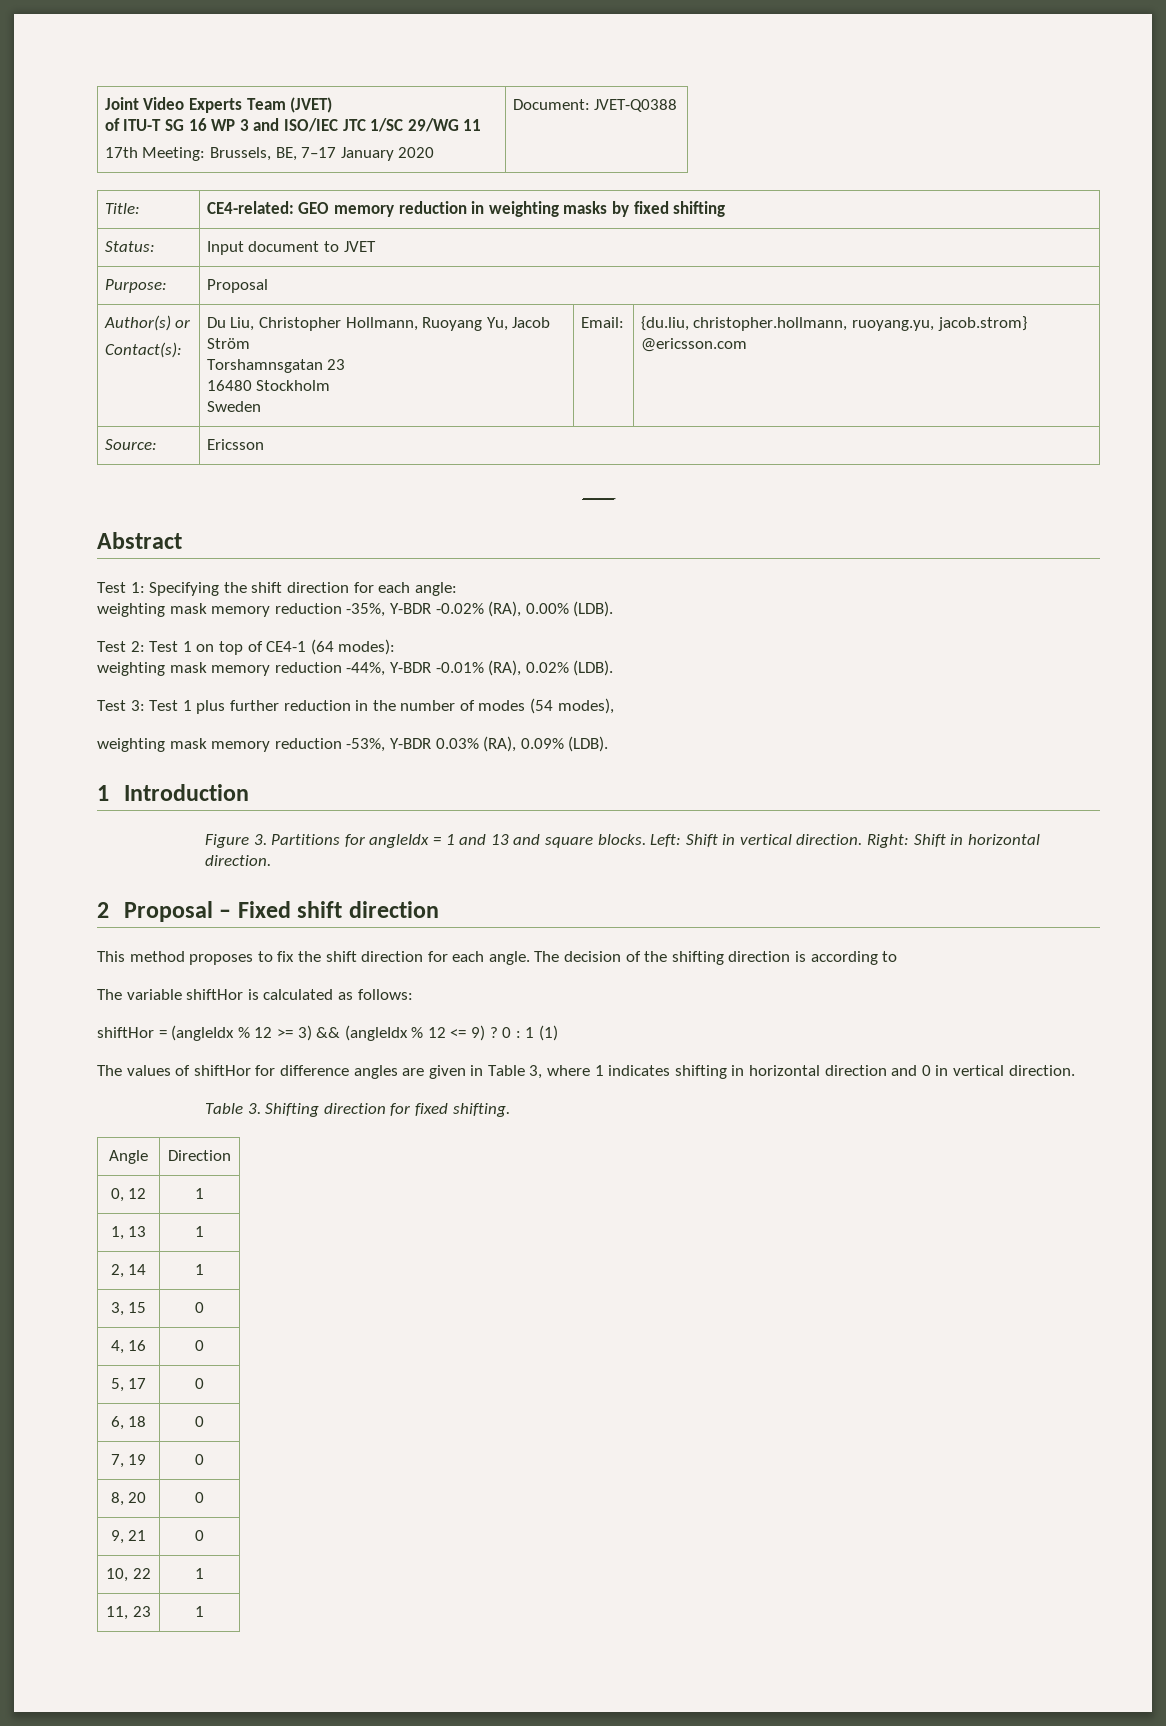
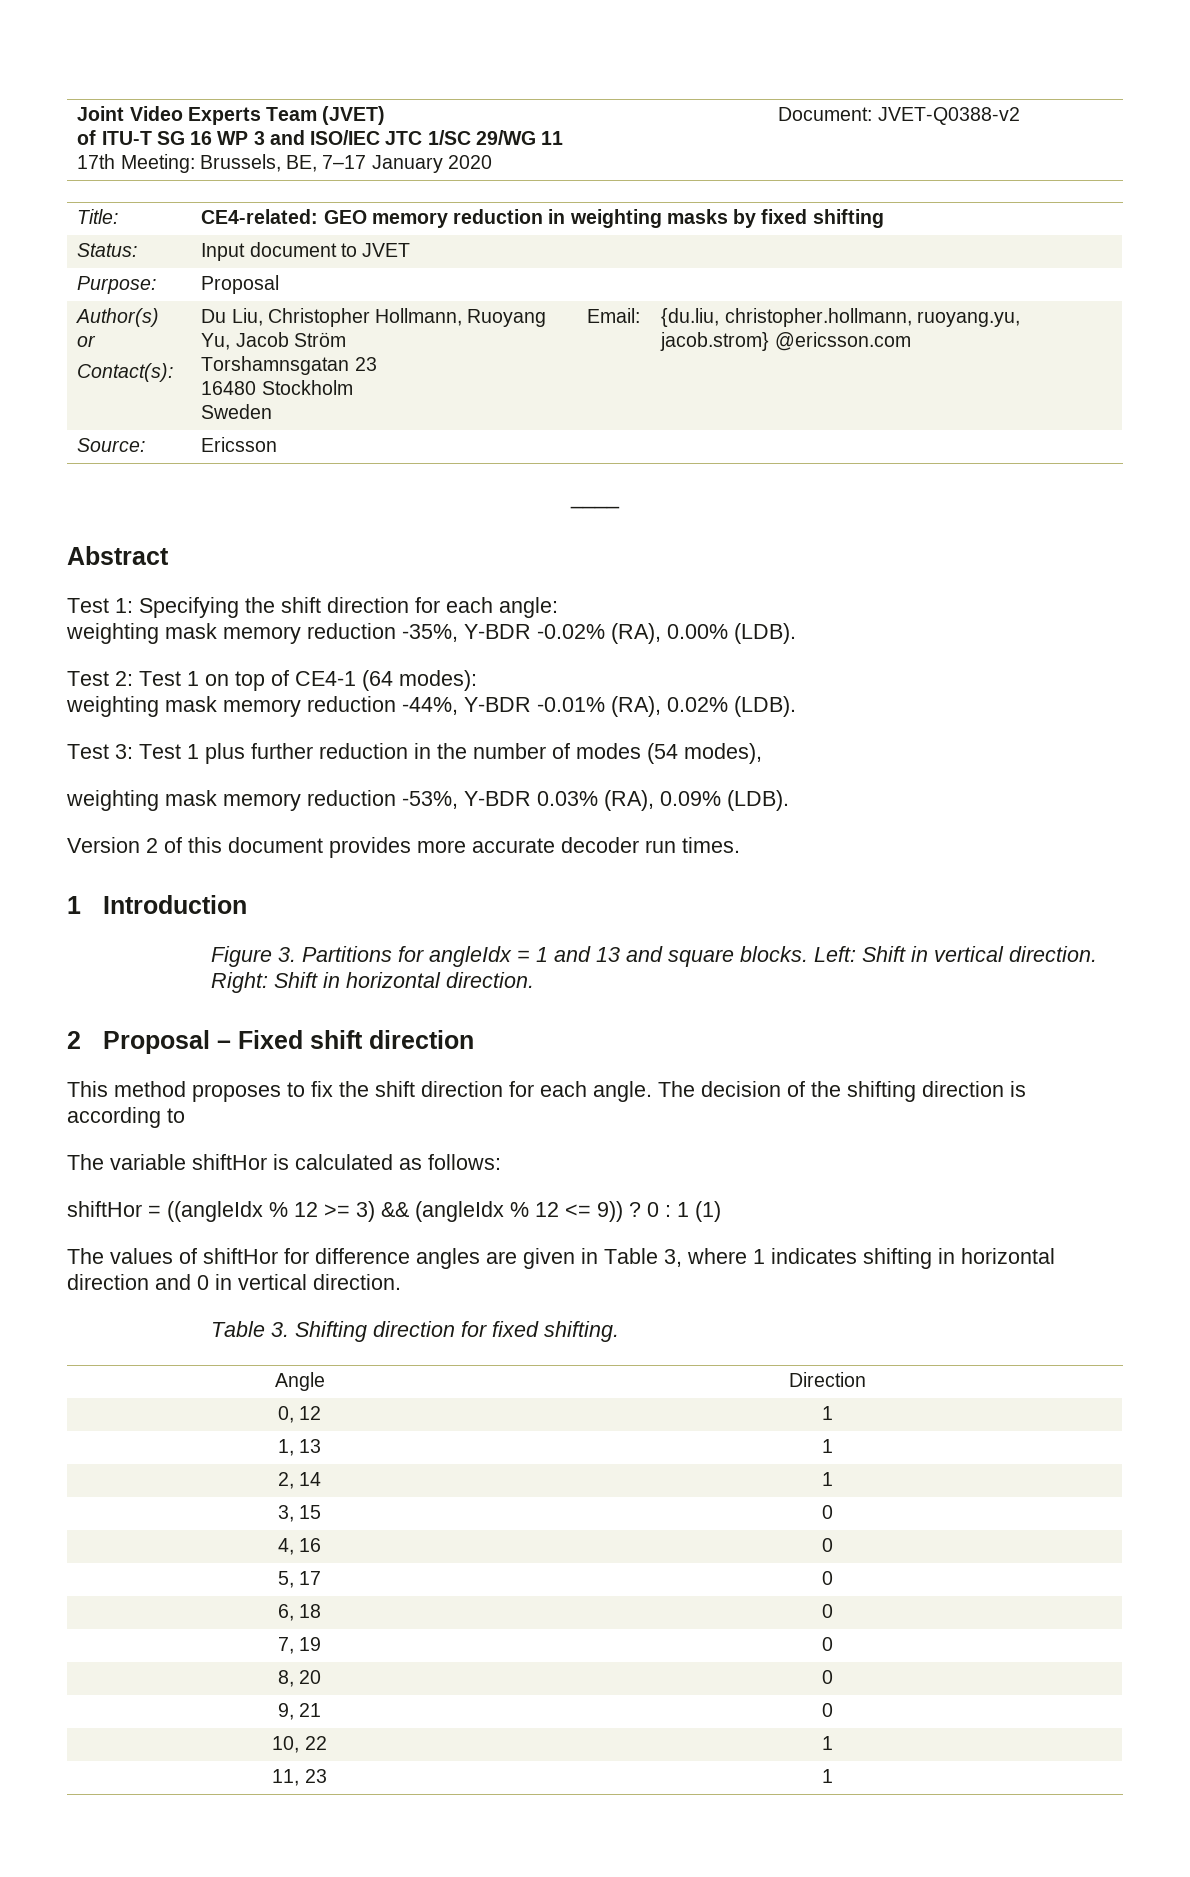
  Joint Video Experts Team (JVET)
  of ITU-T SG 16 WP 3 and ISO/IEC JTC 1/SC 29/WG 11
- 17th Meeting: Brussels, BE, 7–17 January 2020 | Document: JVET-Q0388
+ 17th Meeting: Brussels, BE, 7–17 January 2020 | Document: JVET-Q0388-v2
+ Version 2 of this document provides more accurate decoder run times.
- shiftHor = (angleIdx % 12 >= 3) && (angleIdx % 12 <= 9) ?
+ shiftHor = ((angleIdx % 12 >= 3) && (angleIdx % 12 <= 9)) ?

